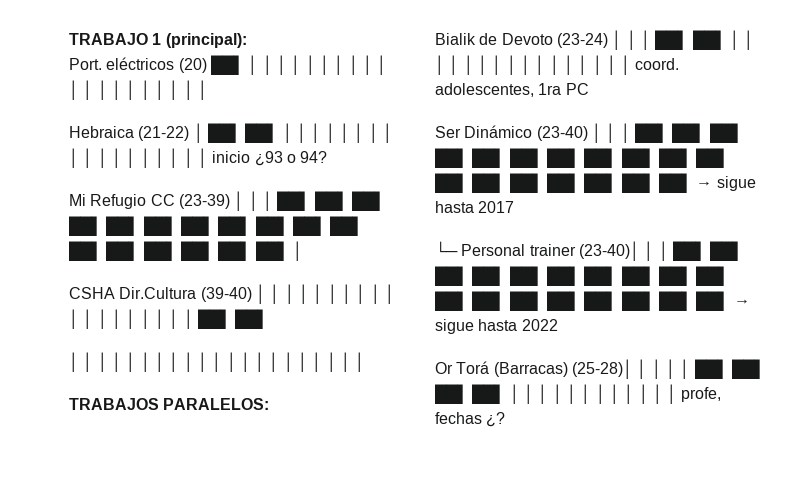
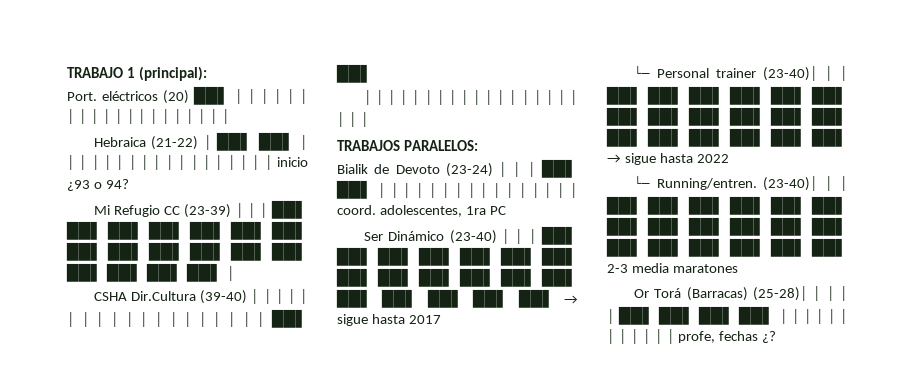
+ └─ Running/entren. (23-40)│ │ │ ██▌ ██▌ ██▌ ██▌ ██▌ ██▌ ██▌ ██▌ ██▌ ██▌ ██▌ ██▌ ██▌ ██▌ ██▌ ██▌ ██▌ ██▌ 2-3 media maratones

